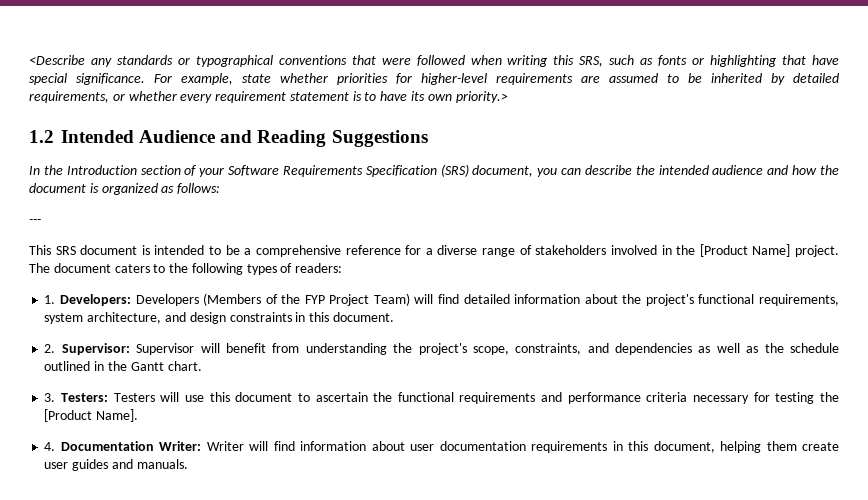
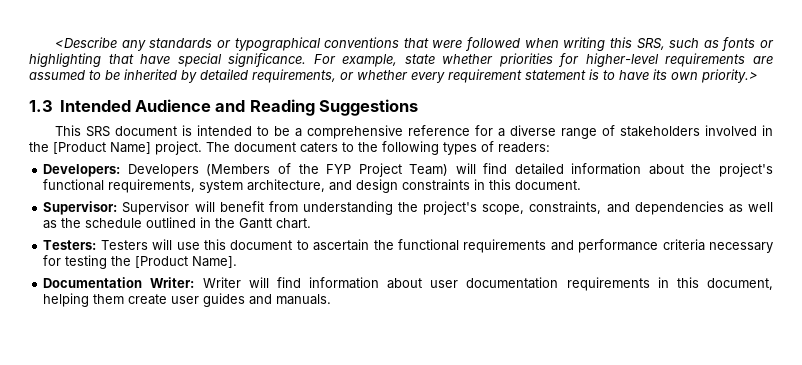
- 1.2 Intended Audience and Reading Suggestions
+ 1.3 Intended Audience and Reading Suggestions
- In the Introduction section of your Software Requirements Specification (SRS) document, you can describe the intended audience and how the document is organized as follows:
- ---
- 1. Developers: Developers (Members of the FYP Project Team) will find detailed information about the project's functional requirements, system architecture, and design constraints in this document.
+ Developers: Developers (Members of the FYP Project Team) will find detailed information about the project's functional requirements, system architecture, and design constraints in this document.
- 2. Supervisor: Supervisor will benefit from understanding the project's scope, constraints, and dependencies as well as the schedule outlined in the Gantt chart.
+ Supervisor: Supervisor will benefit from understanding the project's scope, constraints, and dependencies as well as the schedule outlined in the Gantt chart.
- 3. Testers: Testers will use this document to ascertain the functional requirements and performance criteria necessary for testing the [Product Name].
+ Testers: Testers will use this document to ascertain the functional requirements and performance criteria necessary for testing the [Product Name].
- 4. Documentation Writer: Writer will find information about user documentation requirements in this document, helping them create user guides and manuals.
+ Documentation Writer: Writer will find information about user documentation requirements in this document, helping them create user guides and manuals.

